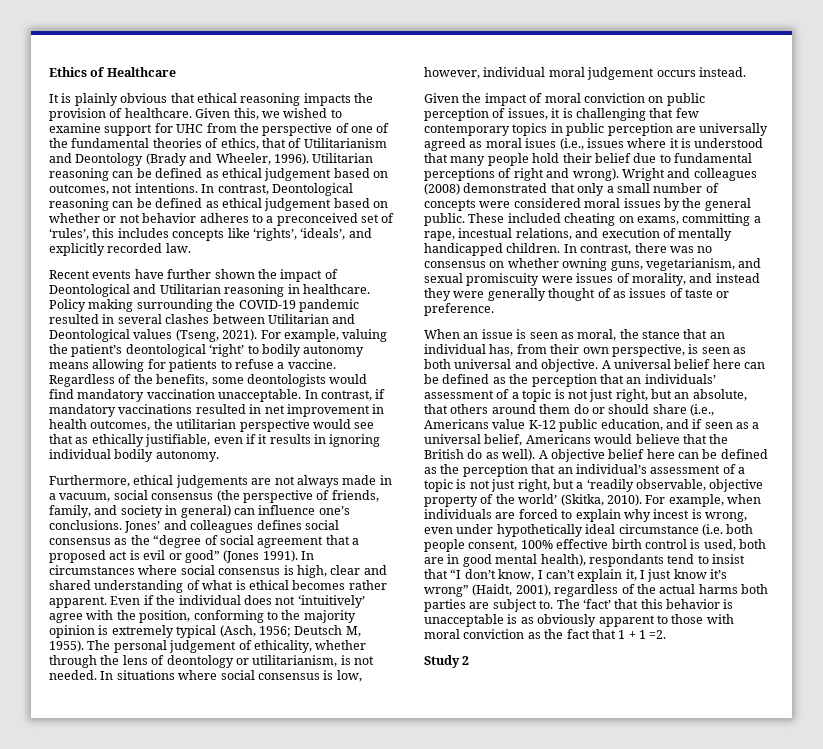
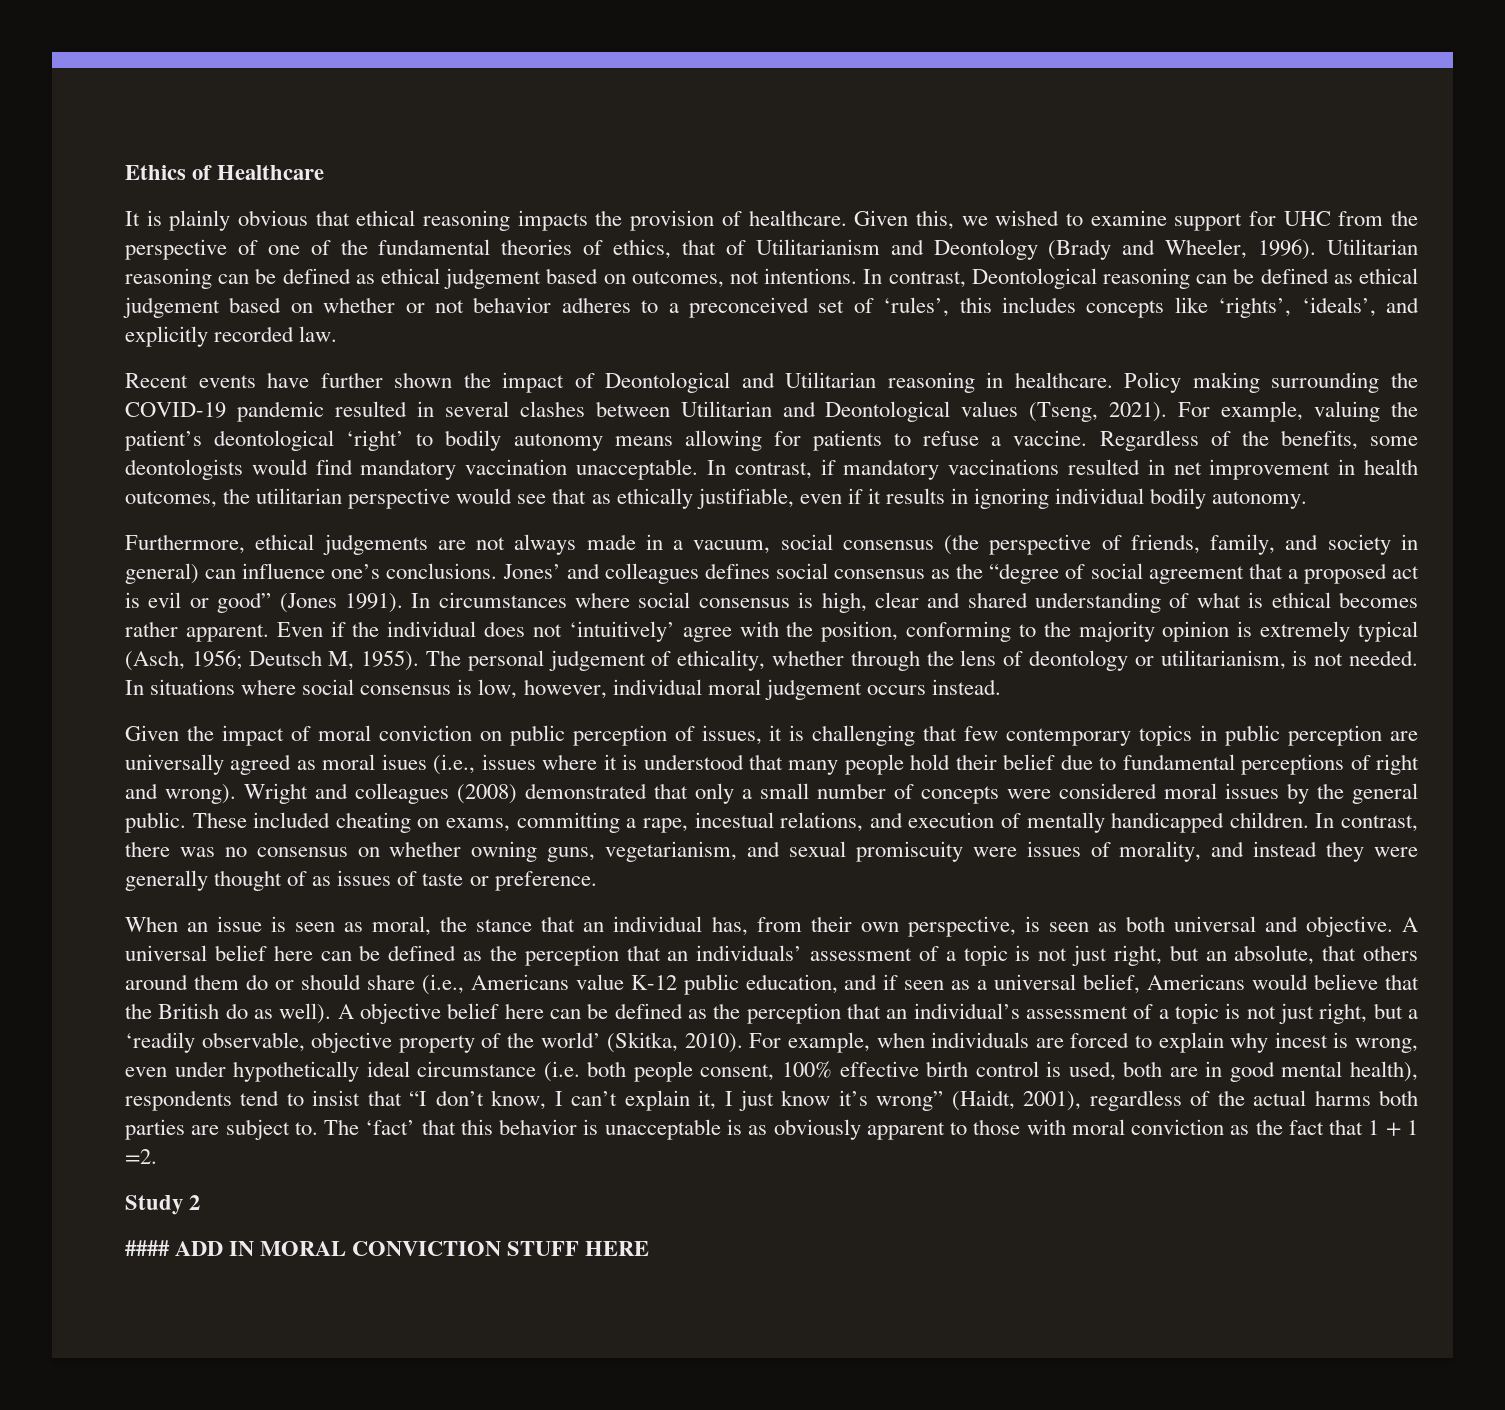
- For example, when individuals are forced to explain why incest is wrong, even under hypothetically ideal circumstance (i.e. both people consent, 100% effective birth control is used, both are in good mental health), respondants tend to insist that “I don’t know, I can’t explain it, I just know it’s wrong” (Haidt, 2001), regardless of the actual harms both parties are subject to.
+ For example, when individuals are forced to explain why incest is wrong, even under hypothetically ideal circumstance (i.e. both people consent, 100% effective birth control is used, both are in good mental health), respondents tend to insist that “I don’t know, I can’t explain it, I just know it’s wrong” (Haidt, 2001), regardless of the actual harms both parties are subject to.
+ #### ADD IN MORAL CONVICTION STUFF HERE

